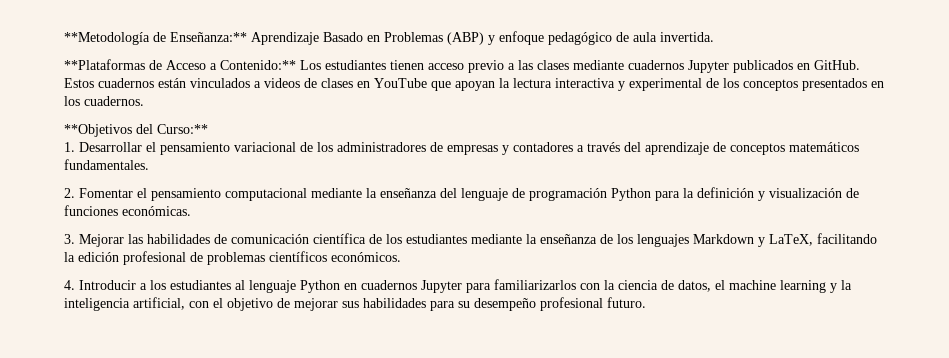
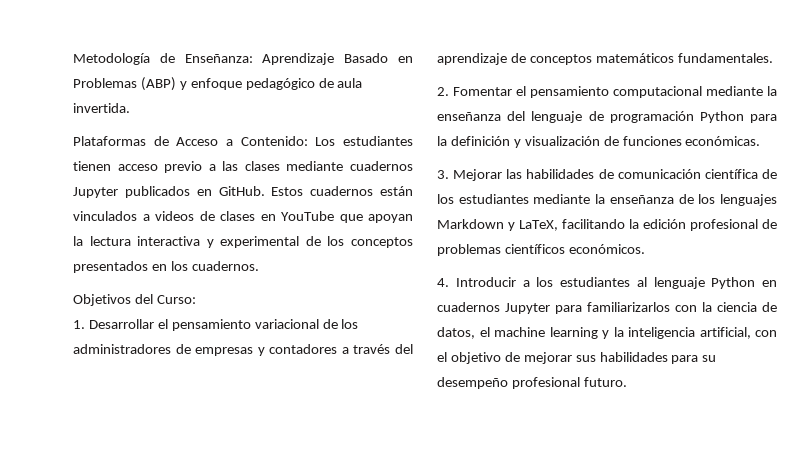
- **Metodología de Enseñanza:** Aprendizaje Basado en Problemas (ABP) y enfoque pedagógico de aula invertida.
+ Metodología de Enseñanza: Aprendizaje Basado en Problemas (ABP) y enfoque pedagógico de aula invertida.
- **Plataformas de Acceso a Contenido:** Los estudiantes tienen acceso previo a las clases mediante cuadernos Jupyter publicados en GitHub.
+ Plataformas de Acceso a Contenido: Los estudiantes tienen acceso previo a las clases mediante cuadernos Jupyter publicados en GitHub.
- **Objetivos del Curso:**
+ Objetivos del Curso:

